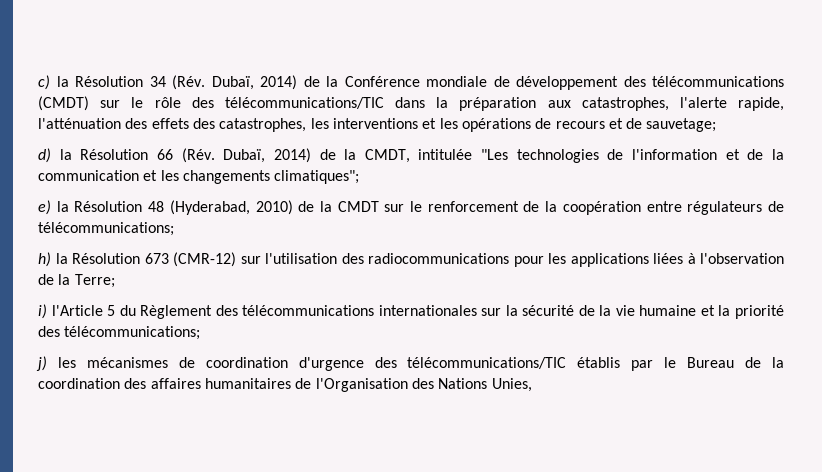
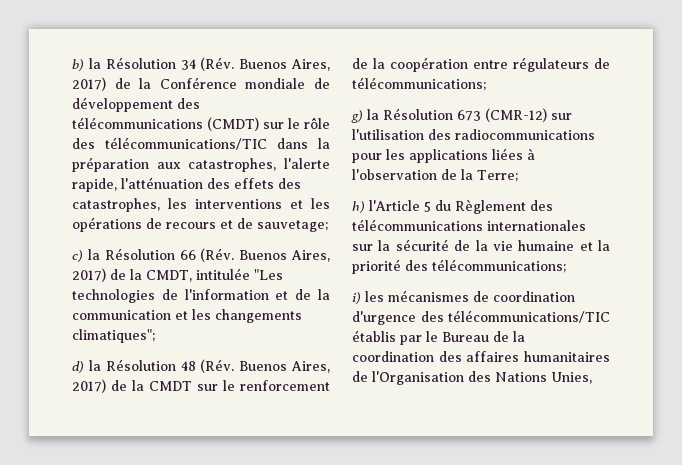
- c) la Résolution 34 (Rév. Dubaï, 2014) de la Conférence mondiale de développement des télécommunications (CMDT) sur le rôle des télécommunications/TIC dans la préparation aux catastrophes, l'alerte rapide, l'atténuation des effets des catastrophes, les interventions et les opérations de recours et de sauvetage;
+ b) la Résolution 34 (Rév. Buenos Aires, 2017) de la Conférence mondiale de développement des télécommunications (CMDT) sur le rôle des télécommunications/TIC dans la préparation aux catastrophes, l'alerte rapide, l'atténuation des effets des catastrophes, les interventions et les opérations de recours et de sauvetage;
- d) la Résolution 66 (Rév. Dubaï, 2014) de la CMDT, intitulée "Les technologies de l'information et de la communication et les changements climatiques";
+ c) la Résolution 66 (Rév. Buenos Aires, 2017) de la CMDT, intitulée "Les technologies de l'information et de la communication et les changements climatiques";
- e) la Résolution 48 (Hyderabad, 2010) de la CMDT sur le renforcement de la coopération entre régulateurs de télécommunications;
+ d) la Résolution 48 (Rév. Buenos Aires, 2017) de la CMDT sur le renforcement de la coopération entre régulateurs de télécommunications;
- h) la Résolution 673 (CMR-12) sur l'utilisation des radiocommunications pour les applications liées à l'observation de la Terre;
+ g) la Résolution 673 (CMR-12) sur l'utilisation des radiocommunications pour les applications liées à l'observation de la Terre;
- i) l'Article 5 du Règlement des télécommunications internationales sur la sécurité de la vie humaine et la priorité des télécommunications;
+ h) l'Article 5 du Règlement des télécommunications internationales sur la sécurité de la vie humaine et la priorité des télécommunications;
- j) les mécanismes de coordination d'urgence des télécommunications/TIC établis par le Bureau de la coordination des affaires humanitaires de l'Organisation des Nations Unies,
+ i) les mécanismes de coordination d'urgence des télécommunications/TIC établis par le Bureau de la coordination des affaires humanitaires de l'Organisation des Nations Unies,

